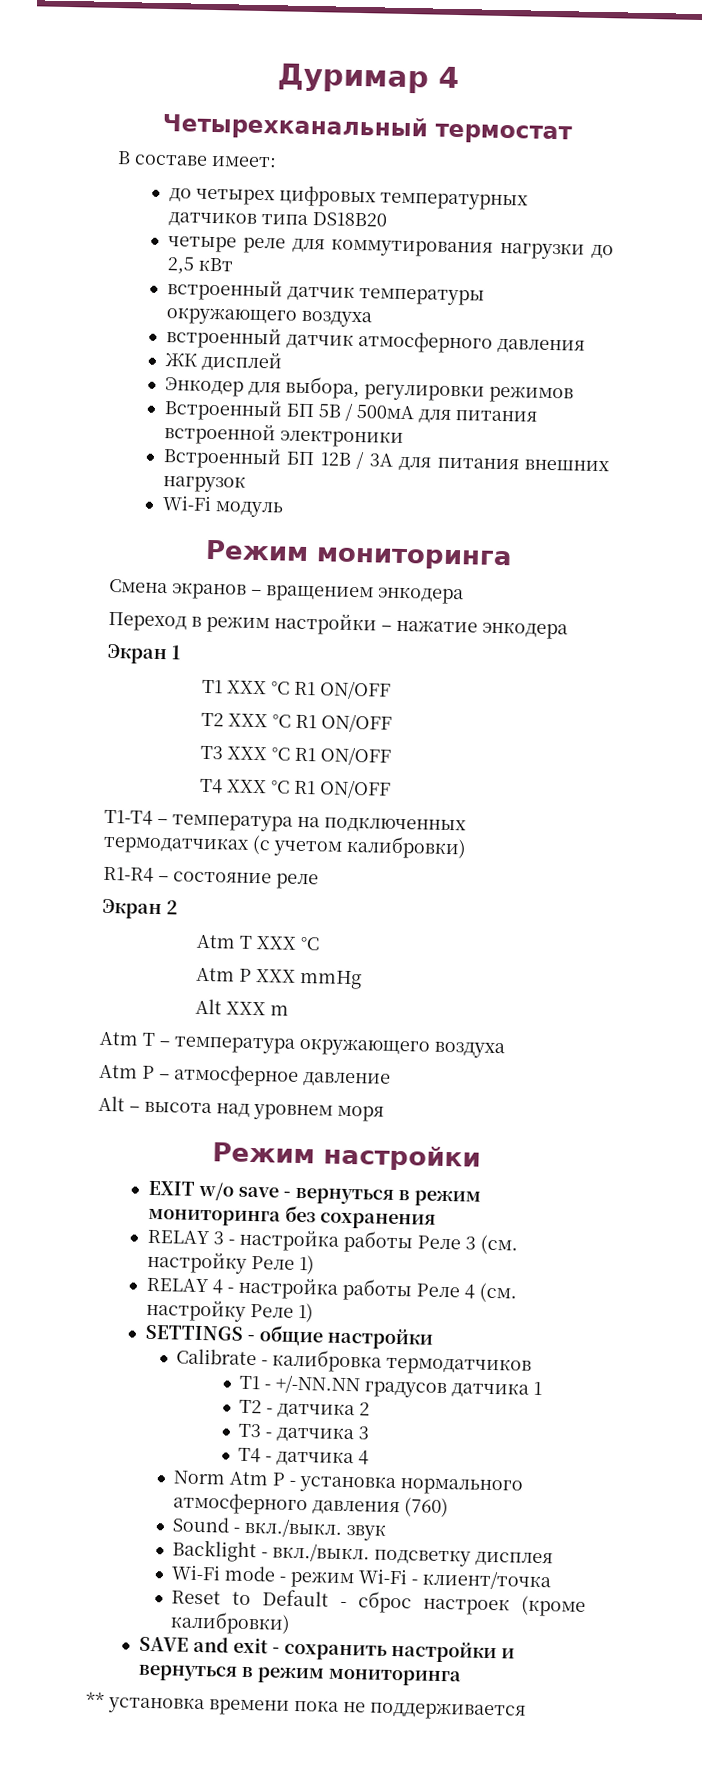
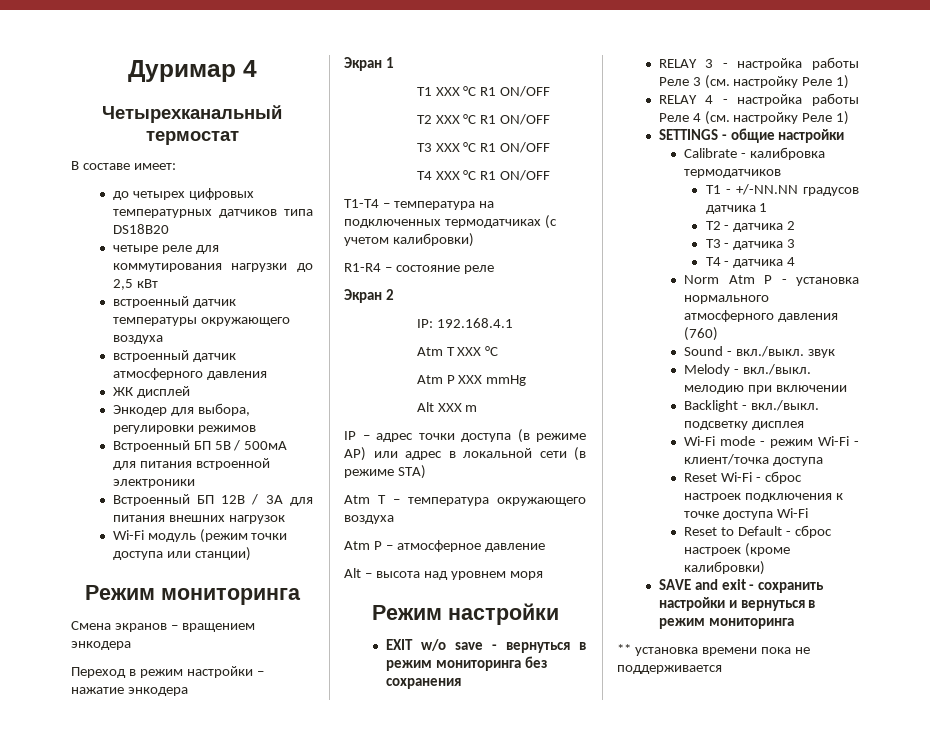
- Wi-Fi модуль
+ Wi-Fi модуль (режим точки доступа или станции)
+ IP: 192.168.4.1
+ IP – адрес точки доступа (в режиме AP) или адрес в локальной сети (в режиме STA)
+ Melody - вкл./выкл. мелодию при включении
- Wi-Fi mode - режим Wi-Fi - клиент/точка
+ Wi-Fi mode - режим Wi-Fi - клиент/точка доступа
+ Reset Wi-Fi - сброс настроек подключения к точке доступа Wi-Fi

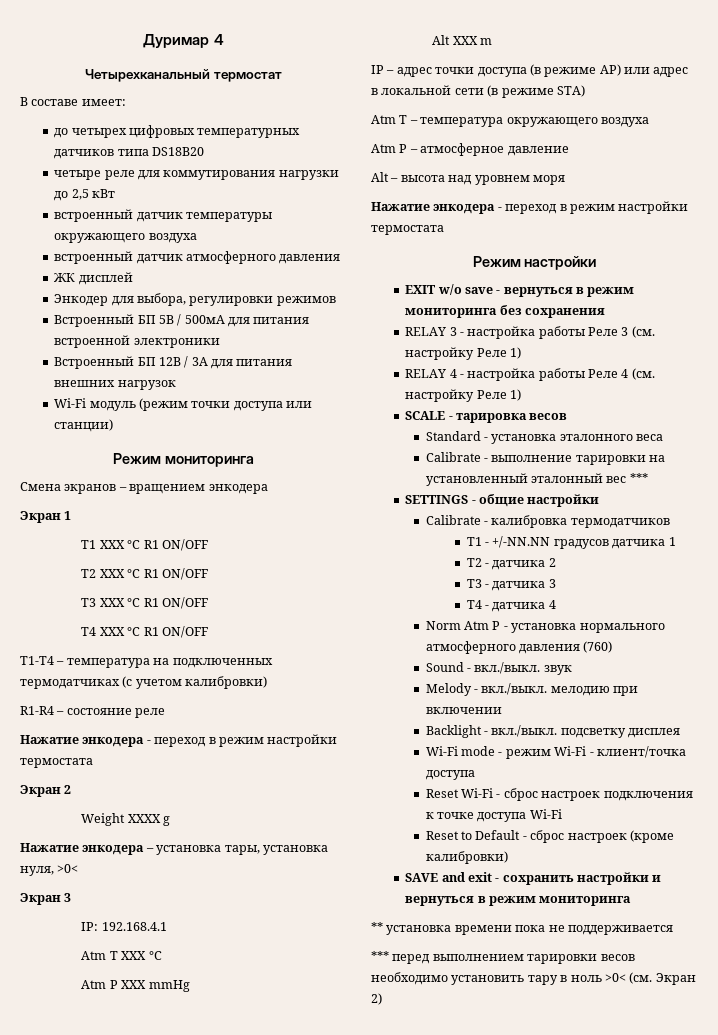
- Переход в режим настройки – нажатие энкодера
  R1-R4 – состояние реле
+ Нажатие энкодера - переход в режим настройки термостата
  Экран 2
+ Weight XXXX g
+ Нажатие энкодера – установка тары, установка нуля, >0<
+ Экран 3
  Alt – высота над уровнем моря
+ Нажатие энкодера - переход в режим настройки термостата
+ SCALE - тарировка весов
+ Standard - установка эталонного веса
+ Calibrate - выполнение тарировки на установленный эталонный вес ***
+ *** перед выполнением тарировки весов необходимо установить тару в ноль >0< (см. Экран 2)

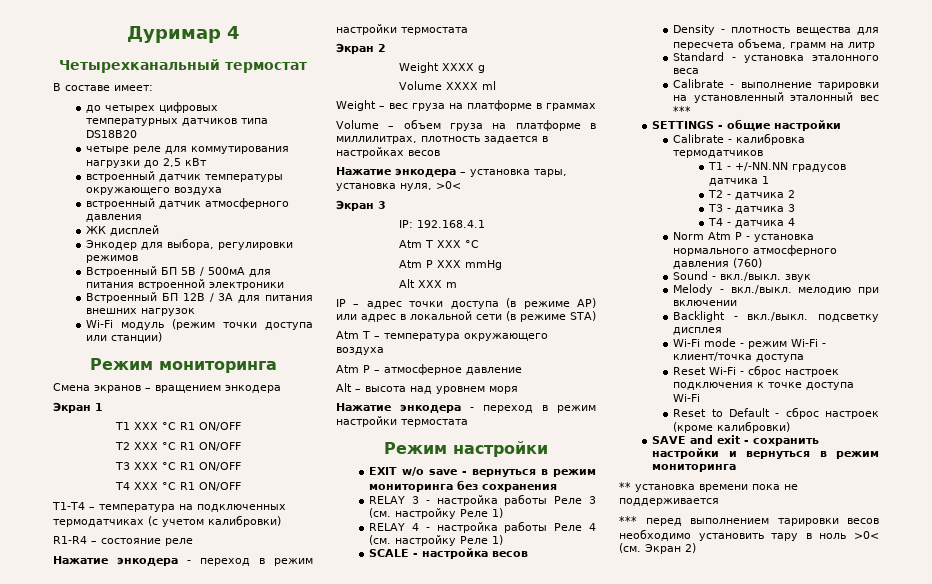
+ Volume XXXX ml
+ Weight – вес груза на платформе в граммах
+ Volume – объем груза на платформе в миллилитрах, плотность задается в настройках весов
- SCALE - тарировка весов
+ SCALE - настройка весов
+ Density - плотность вещества для пересчета объема, грамм на литр

